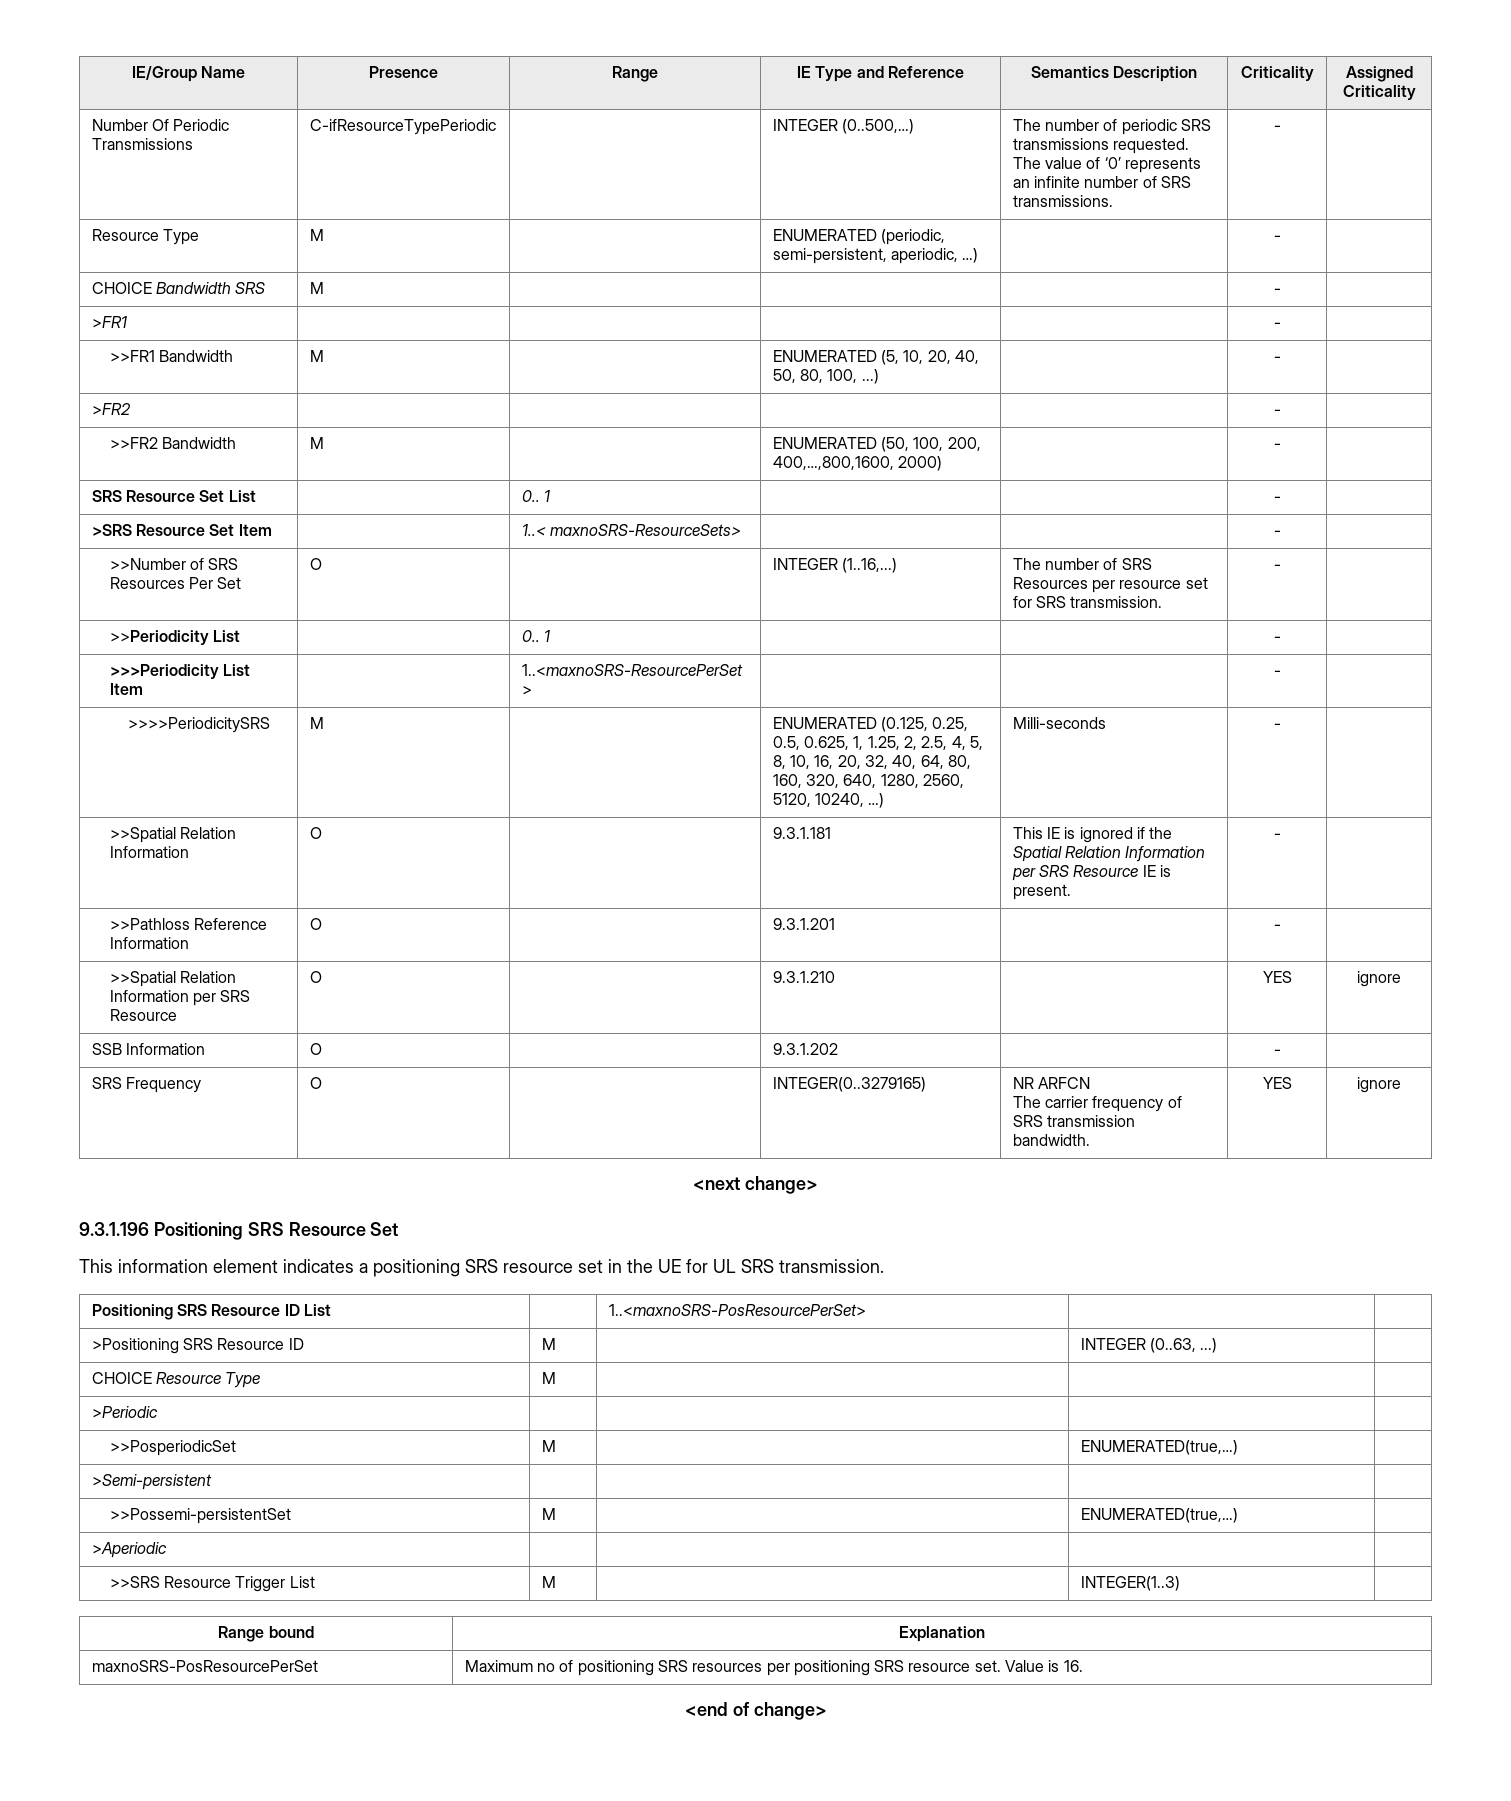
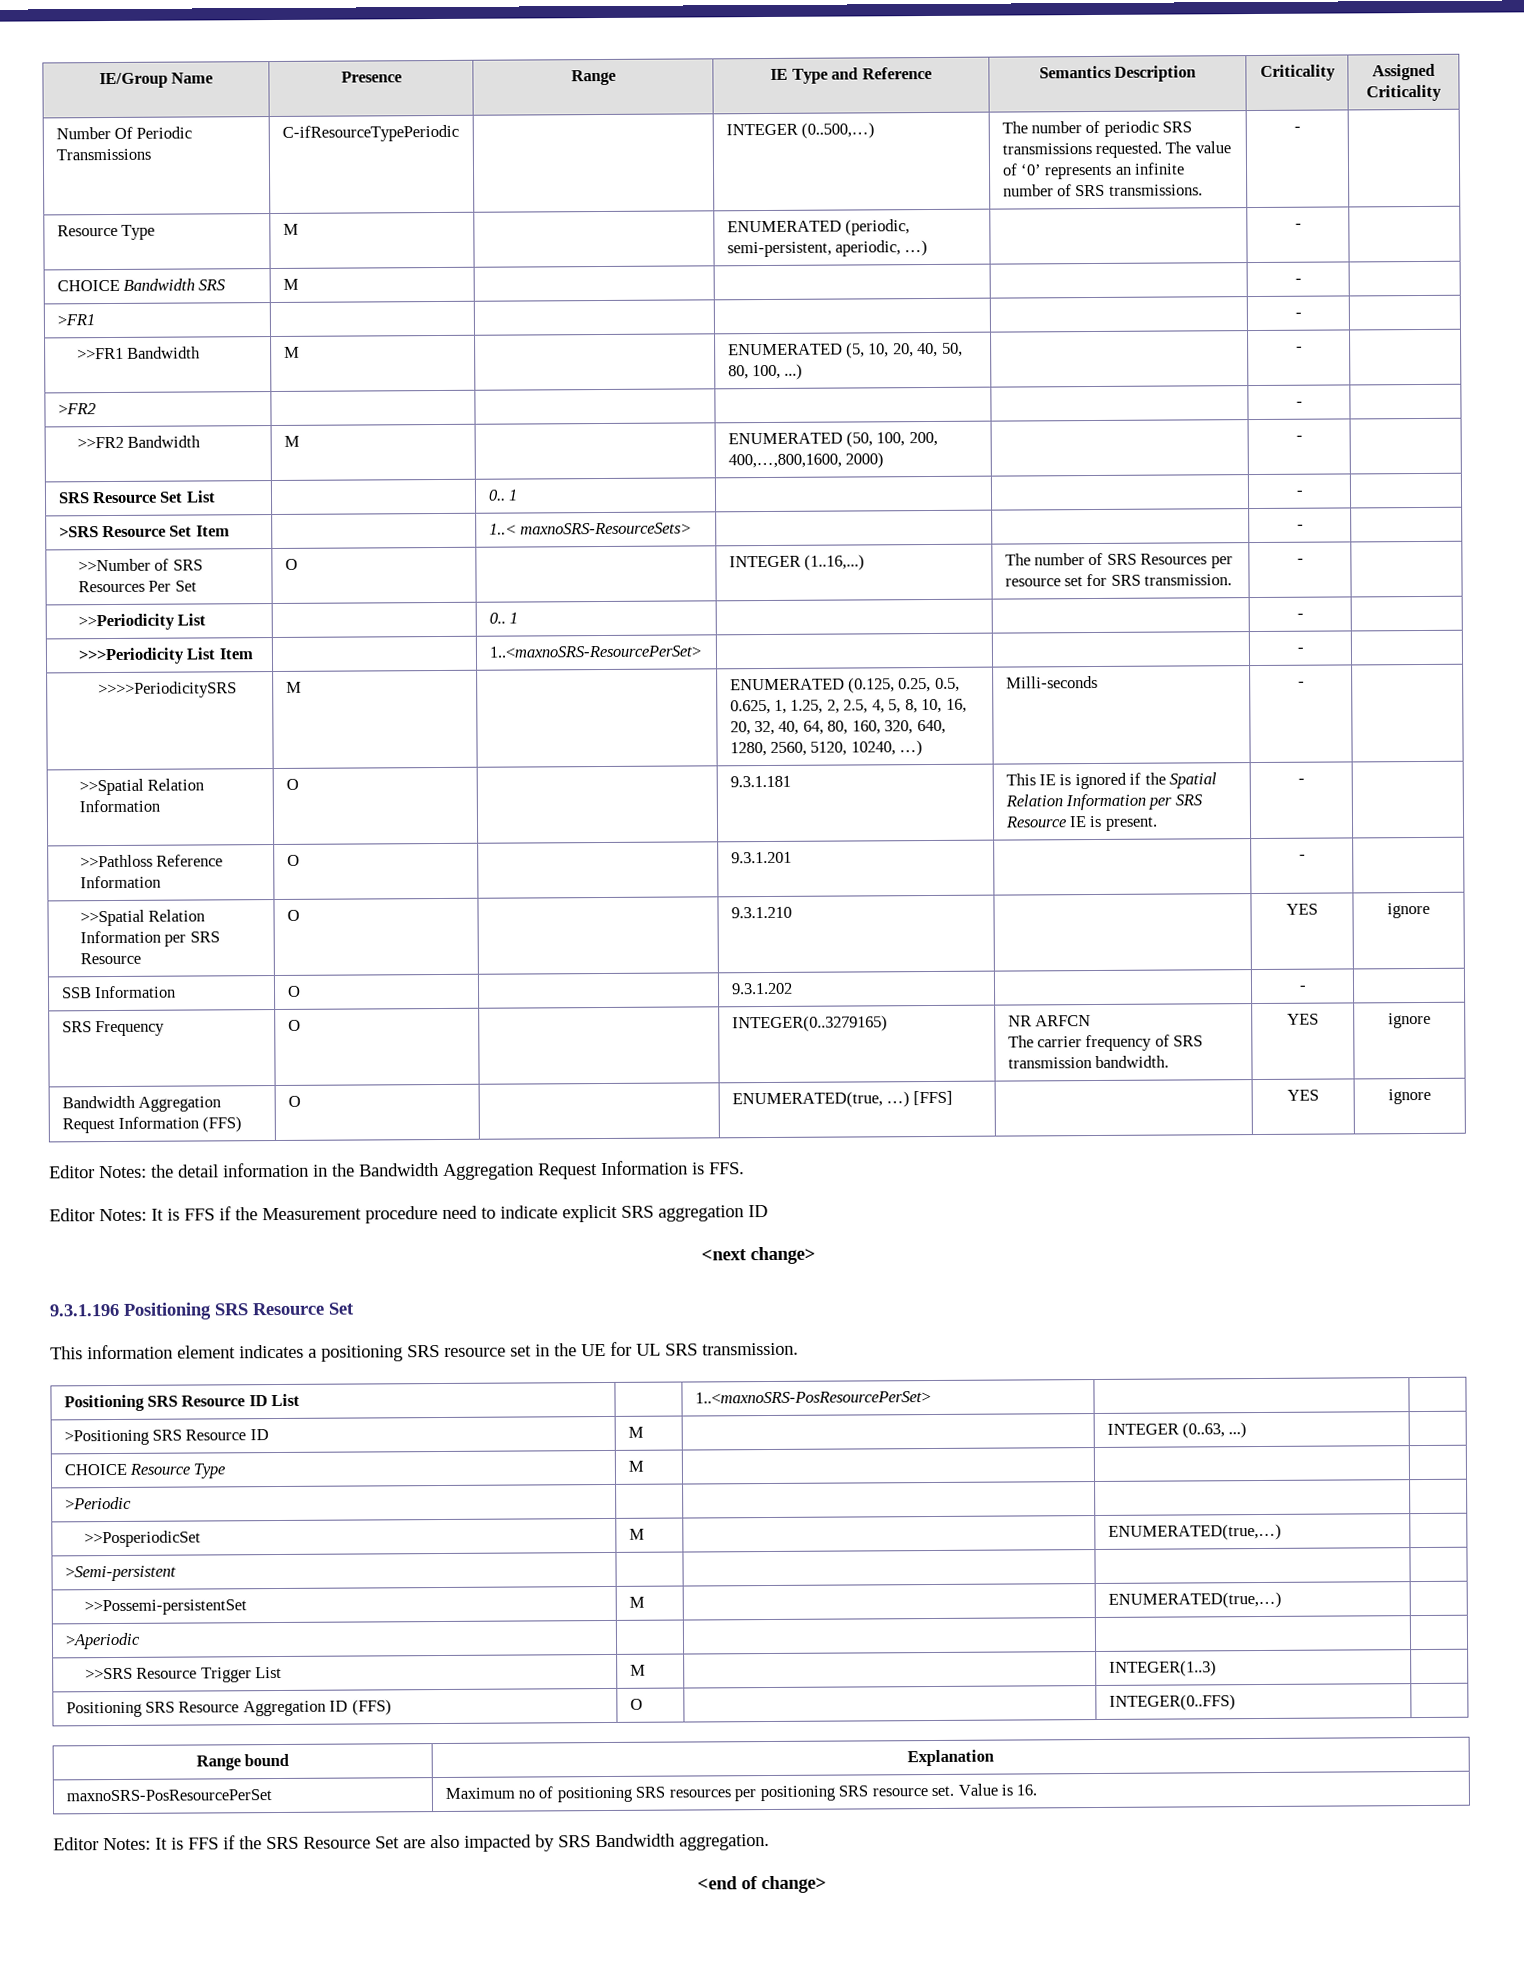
+ Bandwidth Aggregation Request Information (FFS) | O | | ENUMERATED(true, …) [FFS] | | YES | ignore
+ Editor Notes: the detail information in the Bandwidth Aggregation Request Information is FFS.
+ Editor Notes: It is FFS if the Measurement procedure need to indicate explicit SRS aggregation ID
+ Positioning SRS Resource Aggregation ID (FFS) | O | | INTEGER(0..FFS) |
+ Editor Notes: It is FFS if the SRS Resource Set are also impacted by SRS Bandwidth aggregation.

